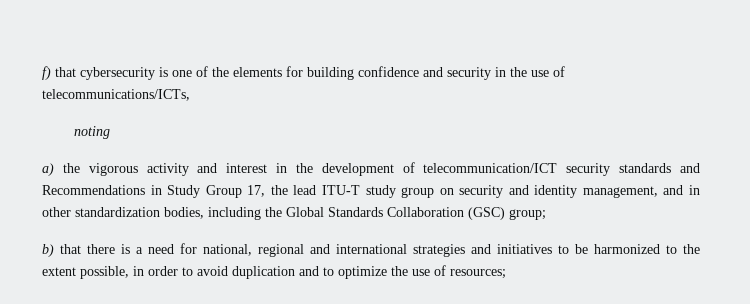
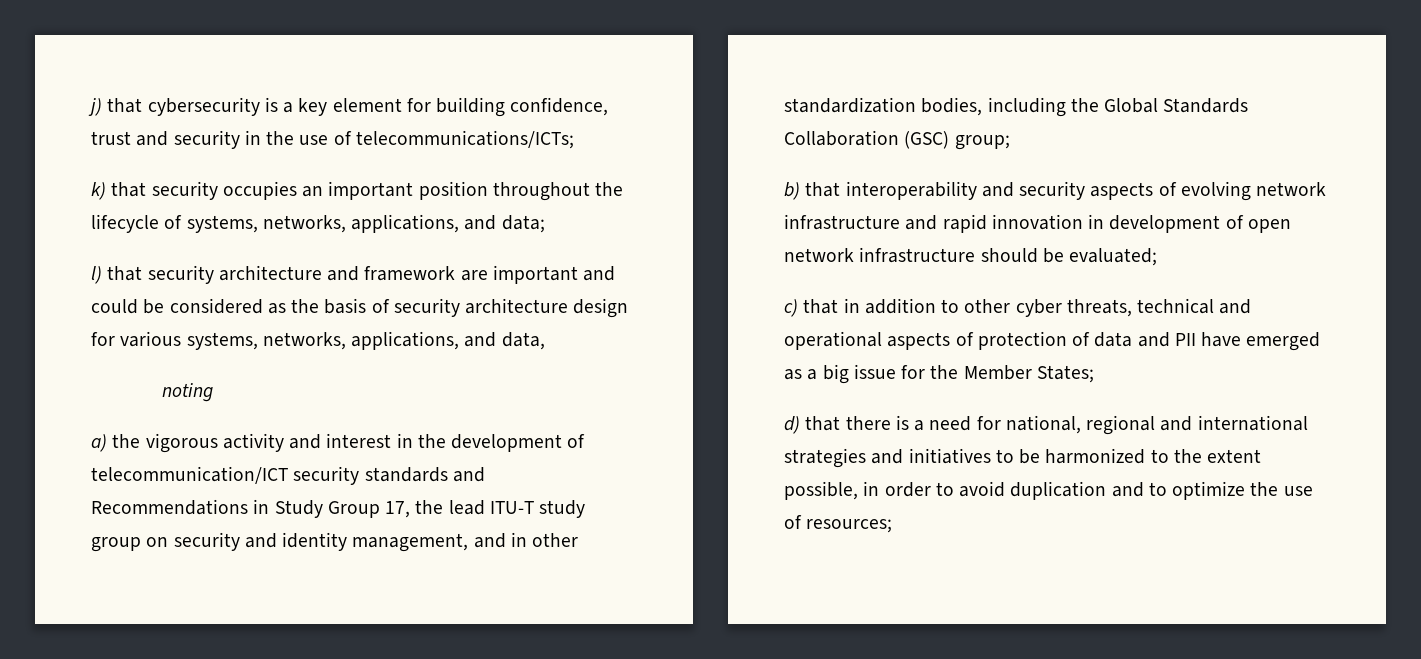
- f) that cybersecurity is one of the elements for building confidence and security in the use of telecommunications/ICTs,
+ j) that cybersecurity is a key element for building confidence, trust and security in the use of telecommunications/ICTs;
+ k) that security occupies an important position throughout the lifecycle of systems, networks, applications, and data;
+ l) that security architecture and framework are important and could be considered as the basis of security architecture design for various systems, networks, applications, and data,
- b) that there is a need for national, regional and international strategies and initiatives to be harmonized to the extent possible, in order to avoid duplication and to optimize the use of resources;
+ b) that interoperability and security aspects of evolving network infrastructure and rapid innovation in development of open network infrastructure should be evaluated;
+ c) that in addition to other cyber threats, technical and operational aspects of protection of data and PII have emerged as a big issue for the Member States;
+ d) that there is a need for national, regional and international strategies and initiatives to be harmonized to the extent possible, in order to avoid duplication and to optimize the use of resources;

